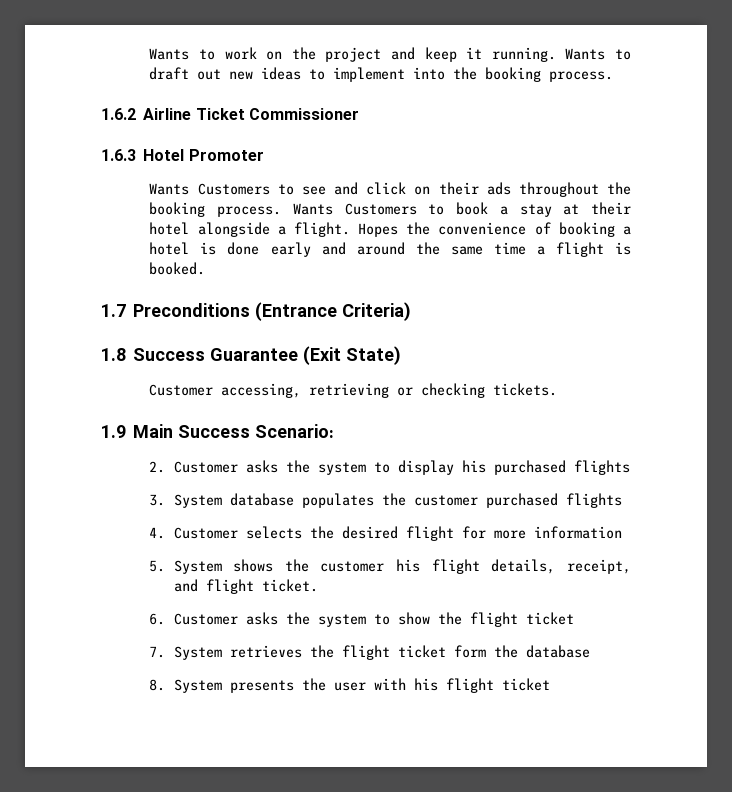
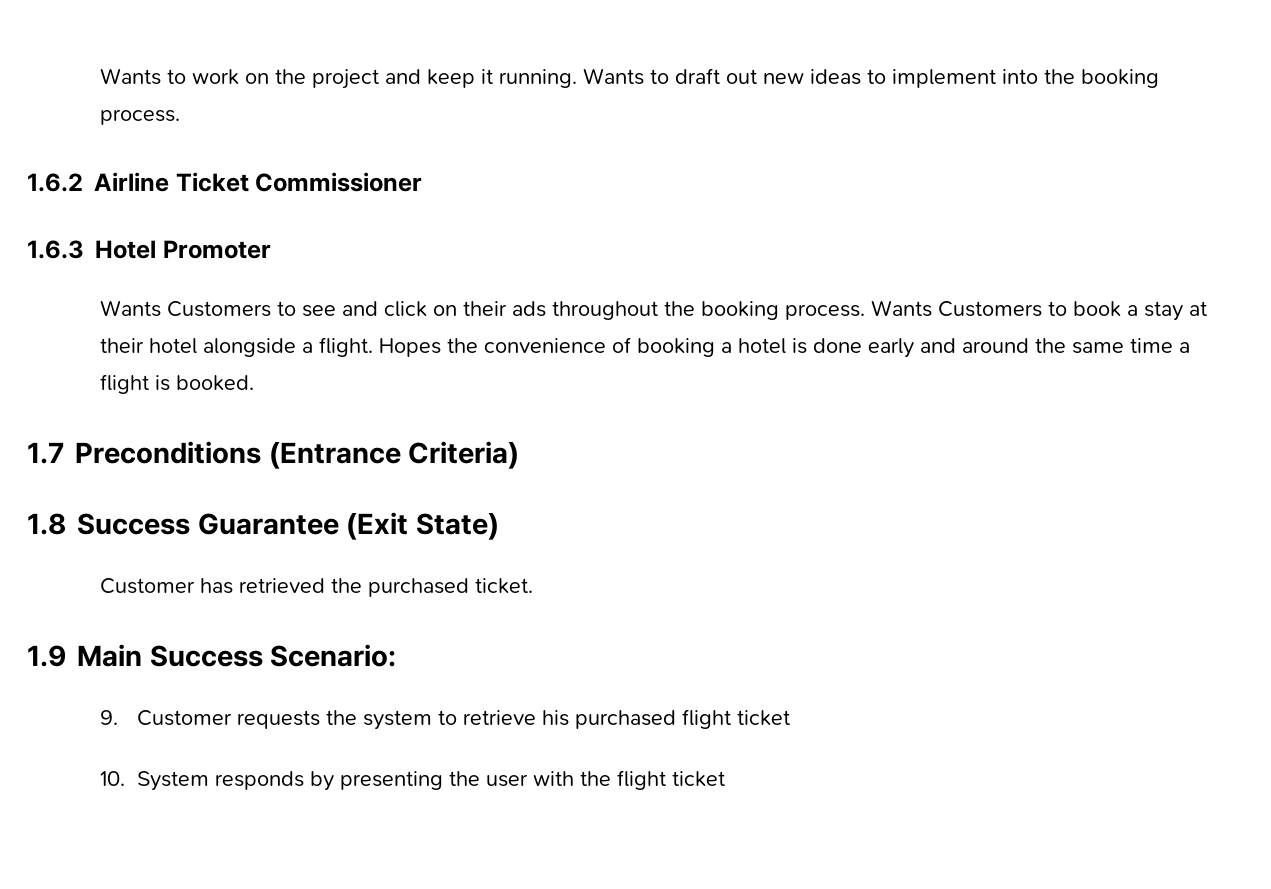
- Customer accessing, retrieving or checking tickets.
+ Customer has retrieved the purchased ticket.
- 2. Customer asks the system to display his purchased flights
- 3. System database populates the customer purchased flights
- 4. Customer selects the desired flight for more information
- 5. System shows the customer his flight details, receipt, and flight ticket.
- 6. Customer asks the system to show the flight ticket
- 7. System retrieves the flight ticket form the database
- 8. System presents the user with his flight ticket
+ 9. Customer requests the system to retrieve his purchased flight ticket
+ 10. System responds by presenting the user with the flight ticket

